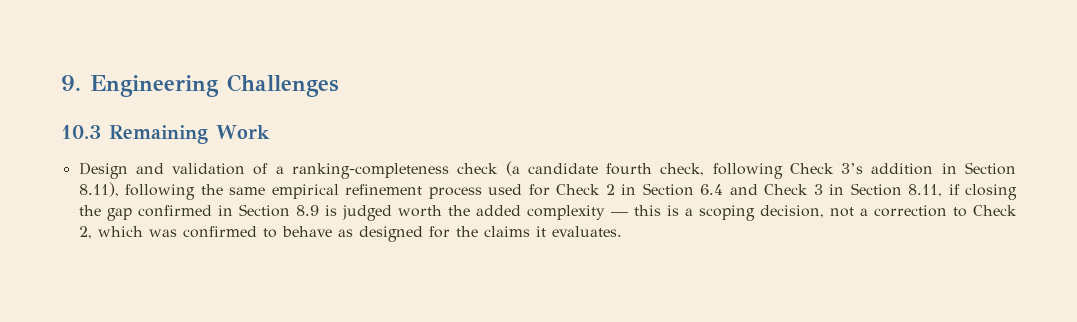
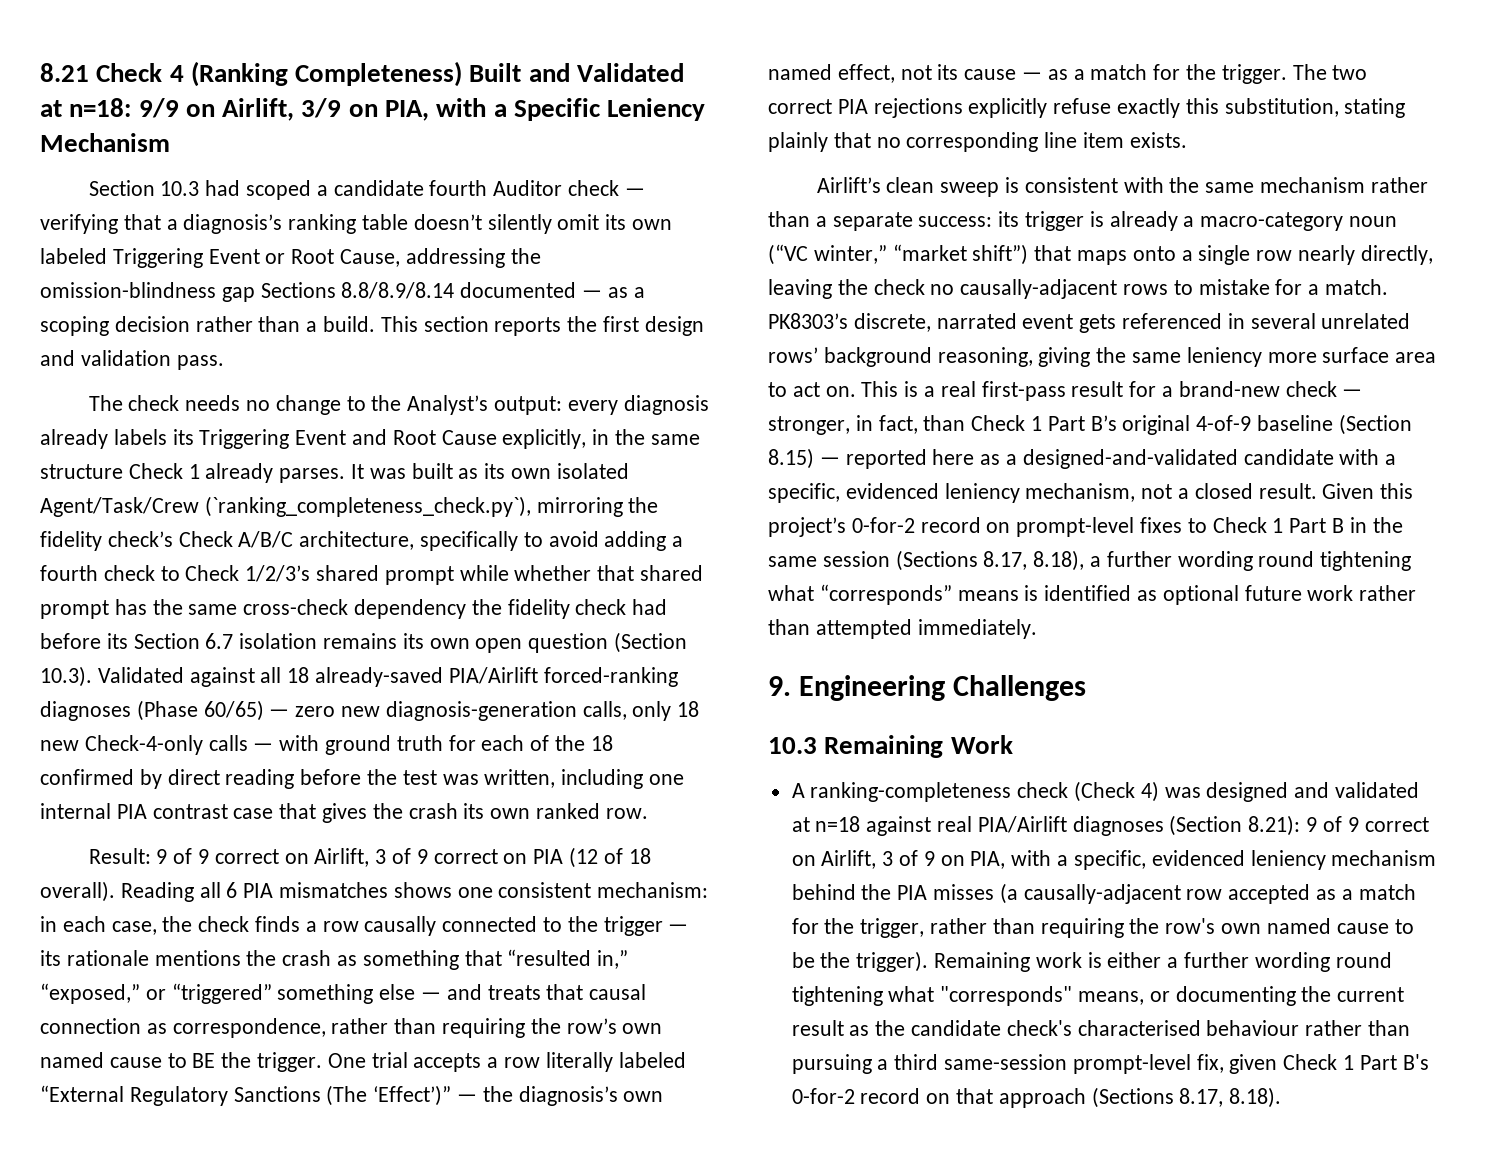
+ 8.21 Check 4 (Ranking Completeness) Built and Validated at n=18: 9/9 on Airlift, 3/9 on PIA, with a Specific Leniency Mechanism
+ Section 10.3 had scoped a candidate fourth Auditor check — verifying that a diagnosis’s ranking table doesn’t silently omit its own labeled Triggering Event or Root Cause, addressing the omission-blindness gap Sections 8.8/8.9/8.14 documented — as a scoping decision rather than a build. This section reports the first design and validation pass.
+ The check needs no change to the Analyst’s output: every diagnosis already labels its Triggering Event and Root Cause explicitly, in the same structure Check 1 already parses. It was built as its own isolated Agent/Task/Crew (`ranking_completeness_check.py`), mirroring the fidelity check’s Check A/B/C architecture, specifically to avoid adding a fourth check to Check 1/2/3’s shared prompt while whether that shared prompt has the same cross-check dependency the fidelity check had before its Section 6.7 isolation remains its own open question (Section 10.3). Validated against all 18 already-saved PIA/Airlift forced-ranking diagnoses (Phase 60/65) — zero new diagnosis-generation calls, only 18 new Check-4-only calls — with ground truth for each of the 18 confirmed by direct reading before the test was written, including one internal PIA contrast case that gives the crash its own ranked row.
+ Result: 9 of 9 correct on Airlift, 3 of 9 correct on PIA (12 of 18 overall). Reading all 6 PIA mismatches shows one consistent mechanism: in each case, the check finds a row causally connected to the trigger — its rationale mentions the crash as something that “resulted in,” “exposed,” or “triggered” something else — and treats that causal connection as correspondence, rather than requiring the row’s own named cause to BE the trigger. One trial accepts a row literally labeled “External Regulatory Sanctions (The ‘Effect’)” — the diagnosis’s own named effect, not its cause — as a match for the trigger. The two correct PIA rejections explicitly refuse exactly this substitution, stating plainly that no corresponding line item exists.
+ Airlift’s clean sweep is consistent with the same mechanism rather than a separate success: its trigger is already a macro-category noun (“VC winter,” “market shift”) that maps onto a single row nearly directly, leaving the check no causally-adjacent rows to mistake for a match. PK8303’s discrete, narrated event gets referenced in several unrelated rows’ background reasoning, giving the same leniency more surface area to act on. This is a real first-pass result for a brand-new check — stronger, in fact, than Check 1 Part B’s original 4-of-9 baseline (Section 8.15) — reported here as a designed-and-validated candidate with a specific, evidenced leniency mechanism, not a closed result. Given this project’s 0-for-2 record on prompt-level fixes to Check 1 Part B in the same session (Sections 8.17, 8.18), a further wording round tightening what “corresponds” means is identified as optional future work rather than attempted immediately.
- Design and validation of a ranking-completeness check (a candidate fourth check, following Check 3’s addition in Section 8.11), following the same empirical refinement process used for Check 2 in Section 6.4 and Check 3 in Section 8.11, if closing the gap confirmed in Section 8.9 is judged worth the added complexity — this is a scoping decision, not a correction to Check 2, which was confirmed to behave as designed for the claims it evaluates.
+ A ranking-completeness check (Check 4) was designed and validated at n=18 against real PIA/Airlift diagnoses (Section 8.21): 9 of 9 correct on Airlift, 3 of 9 on PIA, with a specific, evidenced leniency mechanism behind the PIA misses (a causally-adjacent row accepted as a match for the trigger, rather than requiring the row's own named cause to be the trigger). Remaining work is either a further wording round tightening what "corresponds" means, or documenting the current result as the candidate check's characterised behaviour rather than pursuing a third same-session prompt-level fix, given Check 1 Part B's 0-for-2 record on that approach (Sections 8.17, 8.18).

